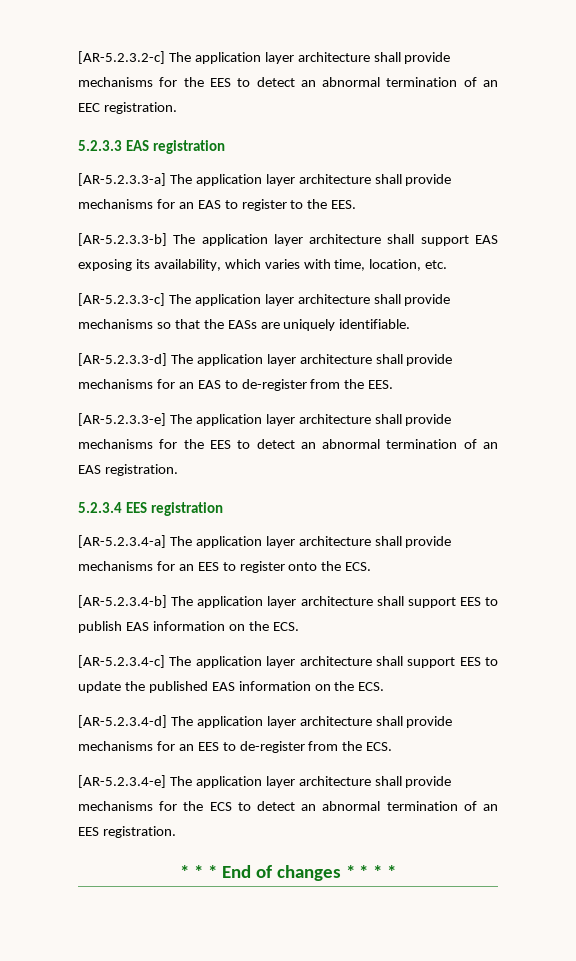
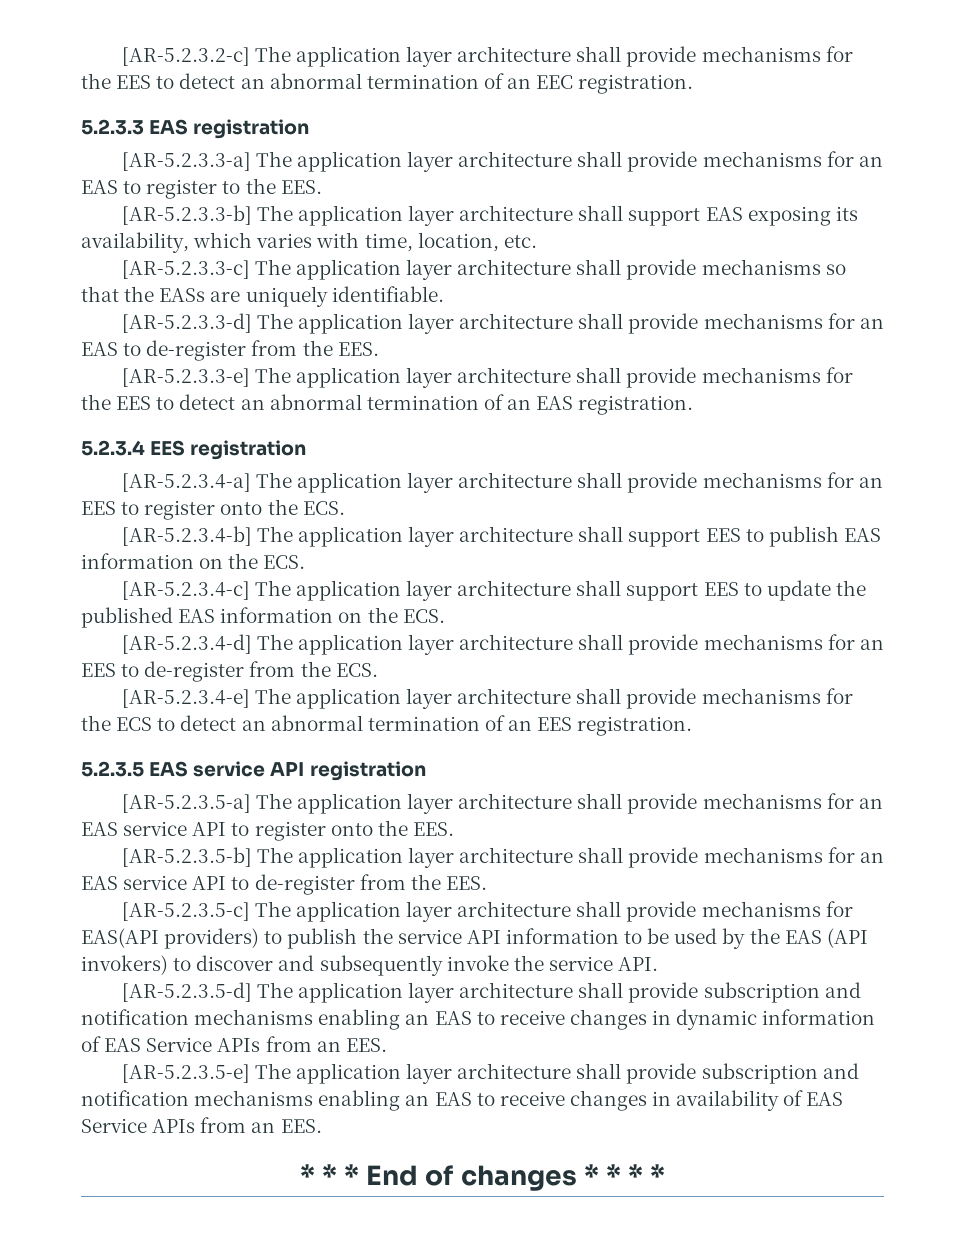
+ 5.2.3.5 EAS service API registration
+ [AR-5.2.3.5-a] The application layer architecture shall provide mechanisms for an EAS service API to register onto the EES.
+ [AR-5.2.3.5-b] The application layer architecture shall provide mechanisms for an EAS service API to de-register from the EES.
+ [AR-5.2.3.5-c] The application layer architecture shall provide mechanisms for EAS(API providers) to publish the service API information to be used by the EAS (API invokers) to discover and subsequently invoke the service API.
+ [AR-5.2.3.5-d] The application layer architecture shall provide subscription and notification mechanisms enabling an EAS to receive changes in dynamic information of EAS Service APIs from an EES.
+ [AR-5.2.3.5-e] The application layer architecture shall provide subscription and notification mechanisms enabling an EAS to receive changes in availability of EAS Service APIs from an EES.

